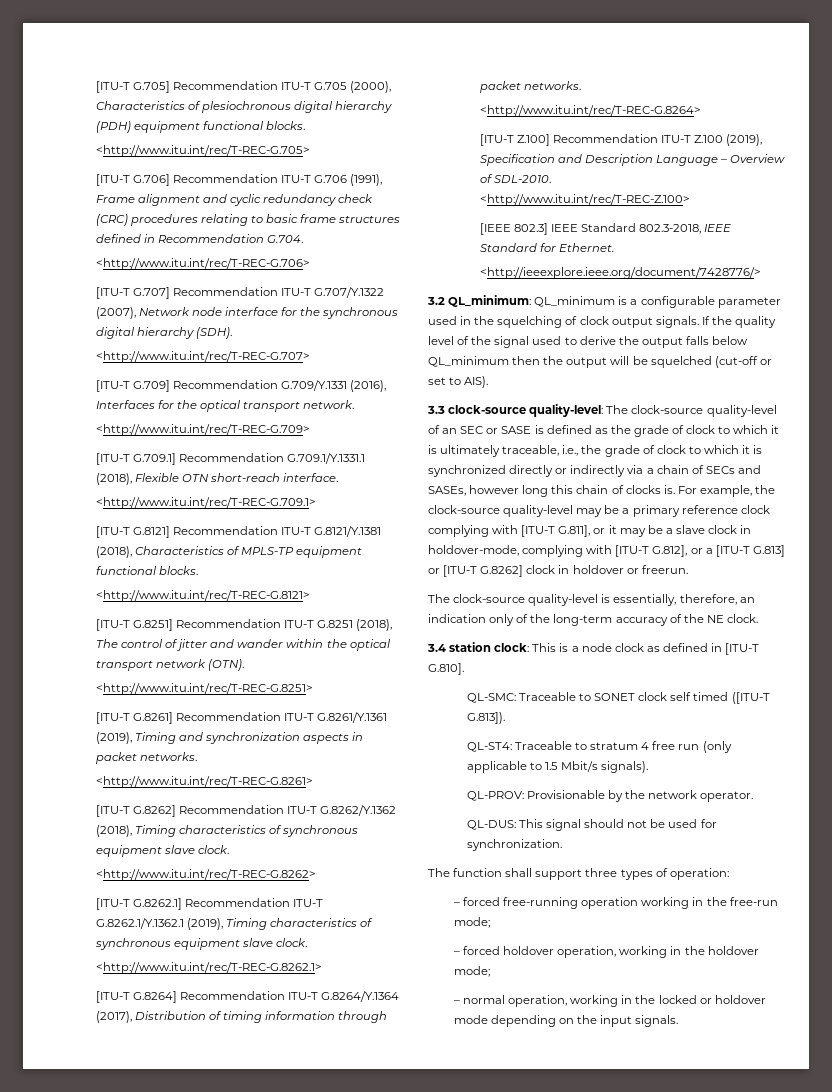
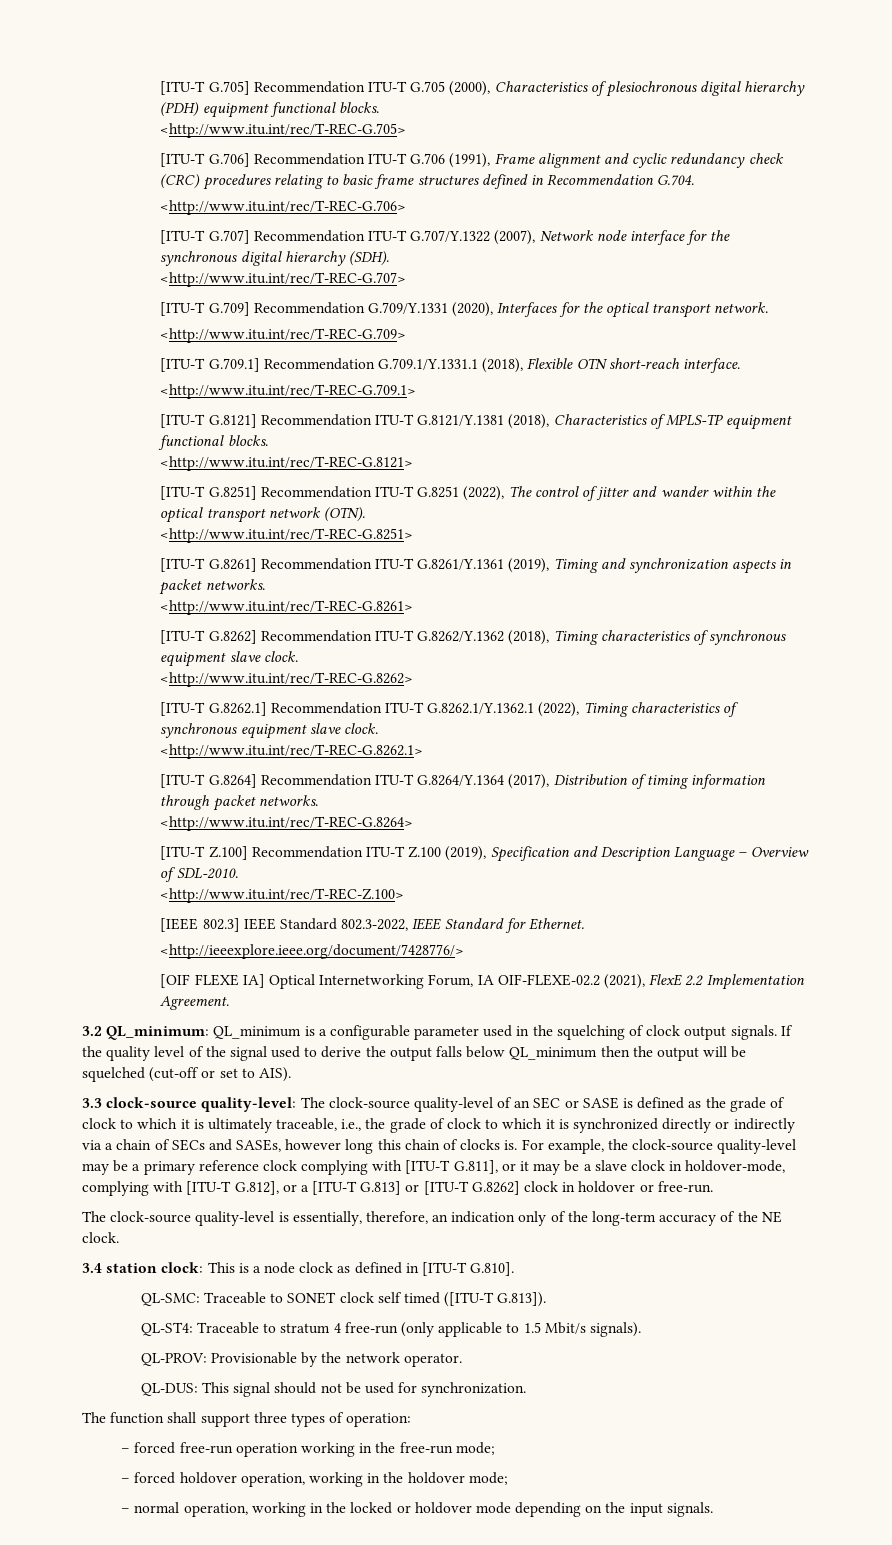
- [ITU-T G.709] Recommendation G.709/Y.1331 (2016), Interfaces for the optical transport network.
+ [ITU-T G.709] Recommendation G.709/Y.1331 (2020), Interfaces for the optical transport network.
- [ITU-T G.8251] Recommendation ITU-T G.8251 (2018), The control of jitter and wander within the optical transport network (OTN).
+ [ITU-T G.8251] Recommendation ITU-T G.8251 (2022), The control of jitter and wander within the optical transport network (OTN).
- [ITU-T G.8262.1] Recommendation ITU-T G.8262.1/Y.1362.1 (2019), Timing characteristics of synchronous equipment slave clock.
+ [ITU-T G.8262.1] Recommendation ITU-T G.8262.1/Y.1362.1 (2022), Timing characteristics of synchronous equipment slave clock.
- [IEEE 802.3] IEEE Standard 802.3-2018, IEEE Standard for Ethernet.
+ [IEEE 802.3] IEEE Standard 802.3-2022, IEEE Standard for Ethernet.
+ [OIF FLEXE IA] Optical Internetworking Forum, IA OIF-FLEXE-02.2 (2021), FlexE 2.2 Implementation Agreement.
- For example, the clock-source quality-level may be a primary reference clock complying with [ITU-T G.811], or it may be a slave clock in holdover-mode, complying with [ITU-T G.812], or a [ITU-T G.813] or [ITU-T G.8262] clock in holdover or freerun.
+ For example, the clock-source quality-level may be a primary reference clock complying with [ITU-T G.811], or it may be a slave clock in holdover-mode, complying with [ITU-T G.812], or a [ITU-T G.813] or [ITU-T G.8262] clock in holdover or free-run.
- QL-ST4: Traceable to stratum 4 free run (only applicable to 1.5 Mbit/s signals).
+ QL-ST4: Traceable to stratum 4 free-run (only applicable to 1.5 Mbit/s signals).
- – forced free-running operation working in the free-run mode;
+ – forced free-run operation working in the free-run mode;

